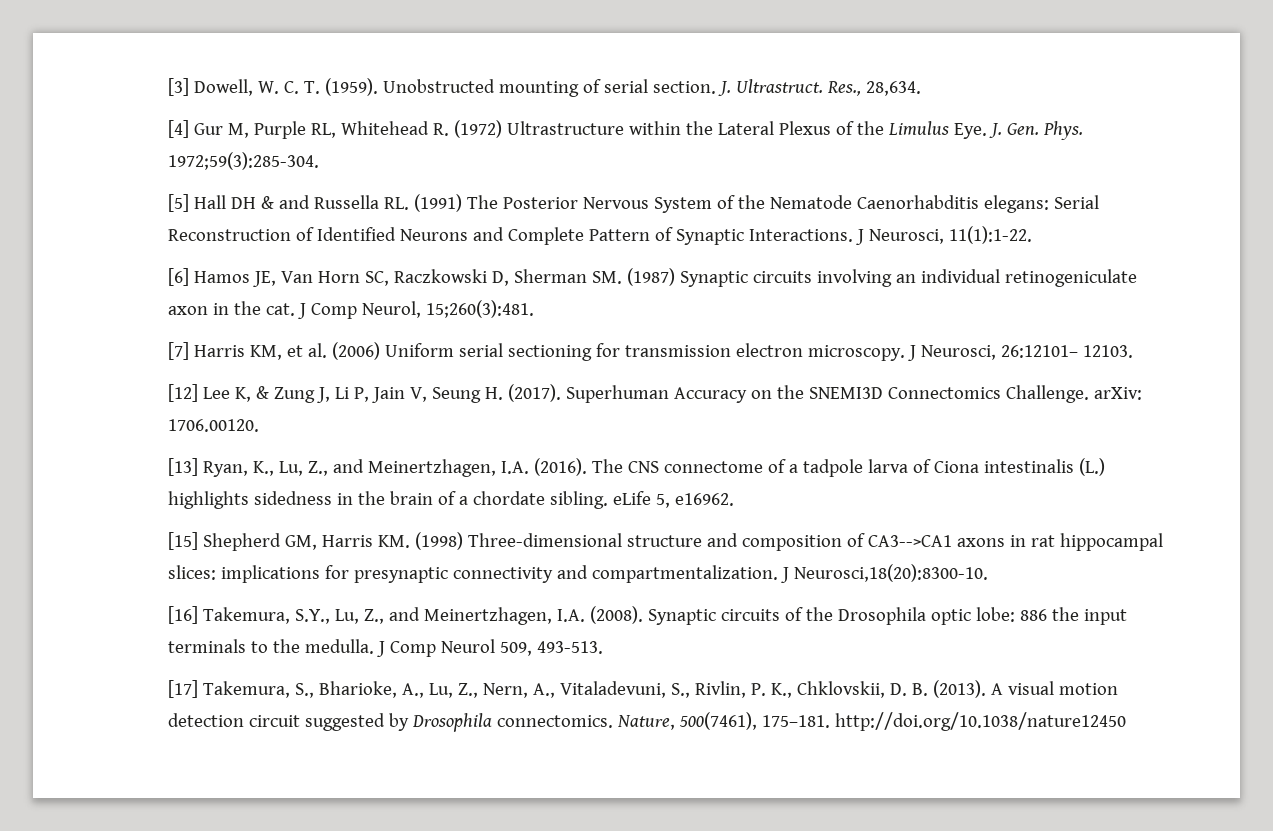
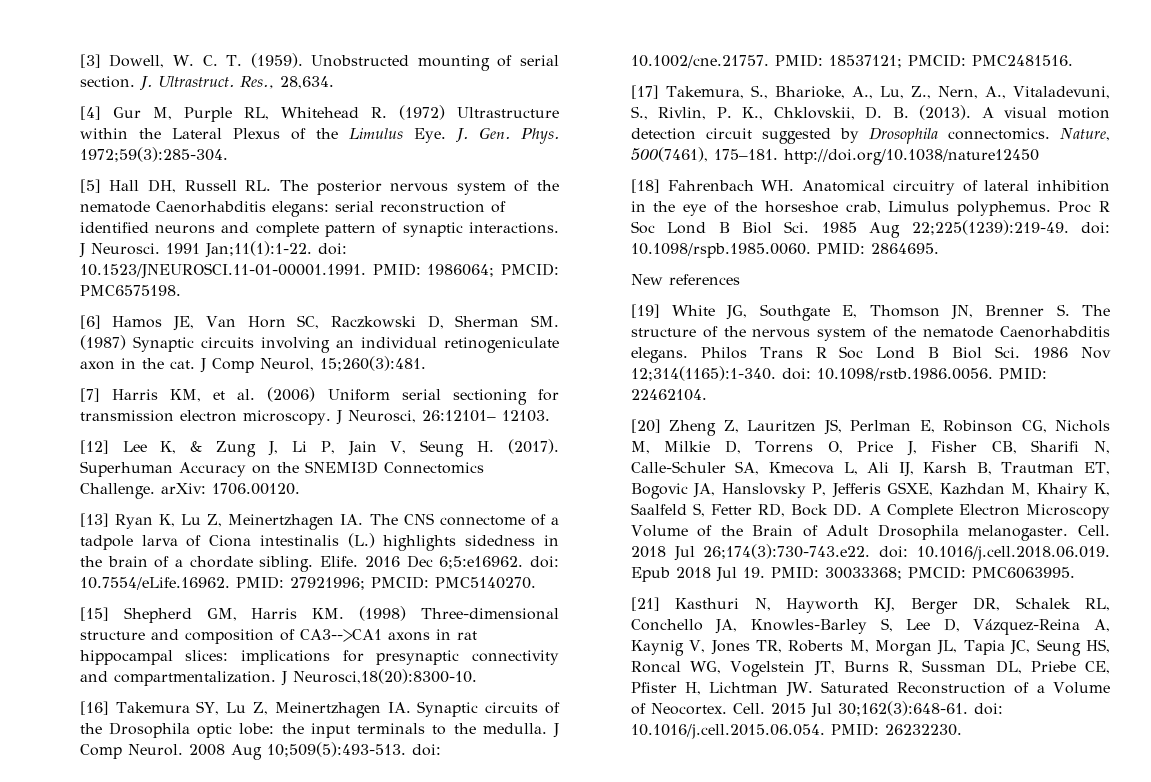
- [5] Hall DH & and Russella RL. (1991) The Posterior Nervous System of the Nematode Caenorhabditis elegans: Serial Reconstruction of Identified Neurons and Complete Pattern of Synaptic Interactions. J Neurosci, 11(1):1-22.
+ [5] Hall DH, Russell RL. The posterior nervous system of the nematode Caenorhabditis elegans: serial reconstruction of identified neurons and complete pattern of synaptic interactions. J Neurosci. 1991 Jan;11(1):1-22. doi: 10.1523/JNEUROSCI.11-01-00001.1991. PMID: 1986064; PMCID: PMC6575198.
- [13] Ryan, K., Lu, Z., and Meinertzhagen, I.A. (2016). The CNS connectome of a tadpole larva of Ciona intestinalis (L.) highlights sidedness in the brain of a chordate sibling. eLife 5, e16962.
+ [13] Ryan K, Lu Z, Meinertzhagen IA. The CNS connectome of a tadpole larva of Ciona intestinalis (L.) highlights sidedness in the brain of a chordate sibling. Elife. 2016 Dec 6;5:e16962. doi: 10.7554/eLife.16962. PMID: 27921996; PMCID: PMC5140270.
- [16] Takemura, S.Y., Lu, Z., and Meinertzhagen, I.A. (2008). Synaptic circuits of the Drosophila optic lobe: 886 the input terminals to the medulla.
+ [16] Takemura SY, Lu Z, Meinertzhagen IA. Synaptic circuits of the Drosophila optic lobe: the input terminals to the medulla.
- J Comp Neurol 509, 493-513.
+ J Comp Neurol. 2008 Aug 10;509(5):493-513. doi: 10.1002/cne.21757. PMID: 18537121; PMCID: PMC2481516.
+ [18] Fahrenbach WH. Anatomical circuitry of lateral inhibition in the eye of the horseshoe crab, Limulus polyphemus. Proc R Soc Lond B Biol Sci. 1985 Aug 22;225(1239):219-49. doi: 10.1098/rspb.1985.0060. PMID: 2864695.
+ New references
+ [19] White JG, Southgate E, Thomson JN, Brenner S. The structure of the nervous system of the nematode Caenorhabditis elegans. Philos Trans R Soc Lond B Biol Sci. 1986 Nov 12;314(1165):1-340. doi: 10.1098/rstb.1986.0056. PMID: 22462104.
+ [20] Zheng Z, Lauritzen JS, Perlman E, Robinson CG, Nichols M, Milkie D, Torrens O, Price J, Fisher CB, Sharifi N, Calle-Schuler SA, Kmecova L, Ali IJ, Karsh B, Trautman ET, Bogovic JA, Hanslovsky P, Jefferis GSXE, Kazhdan M, Khairy K, Saalfeld S, Fetter RD, Bock DD. A Complete Electron Microscopy Volume of the Brain of Adult Drosophila melanogaster. Cell. 2018 Jul 26;174(3):730-743.e22. doi: 10.1016/j.cell.2018.06.019. Epub 2018 Jul 19. PMID: 30033368; PMCID: PMC6063995.
+ [21] Kasthuri N, Hayworth KJ, Berger DR, Schalek RL, Conchello JA, Knowles-Barley S, Lee D, Vázquez-Reina A, Kaynig V, Jones TR, Roberts M, Morgan JL, Tapia JC, Seung HS, Roncal WG, Vogelstein JT, Burns R, Sussman DL, Priebe CE, Pfister H, Lichtman JW. Saturated Reconstruction of a Volume of Neocortex. Cell. 2015 Jul 30;162(3):648-61. doi: 10.1016/j.cell.2015.06.054. PMID: 26232230.

